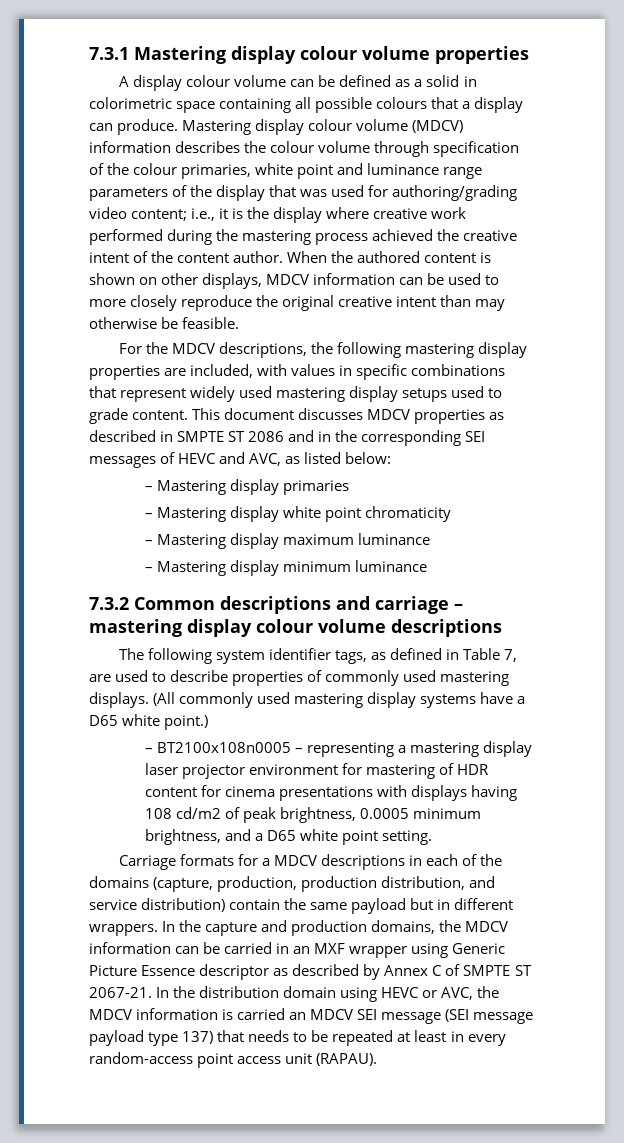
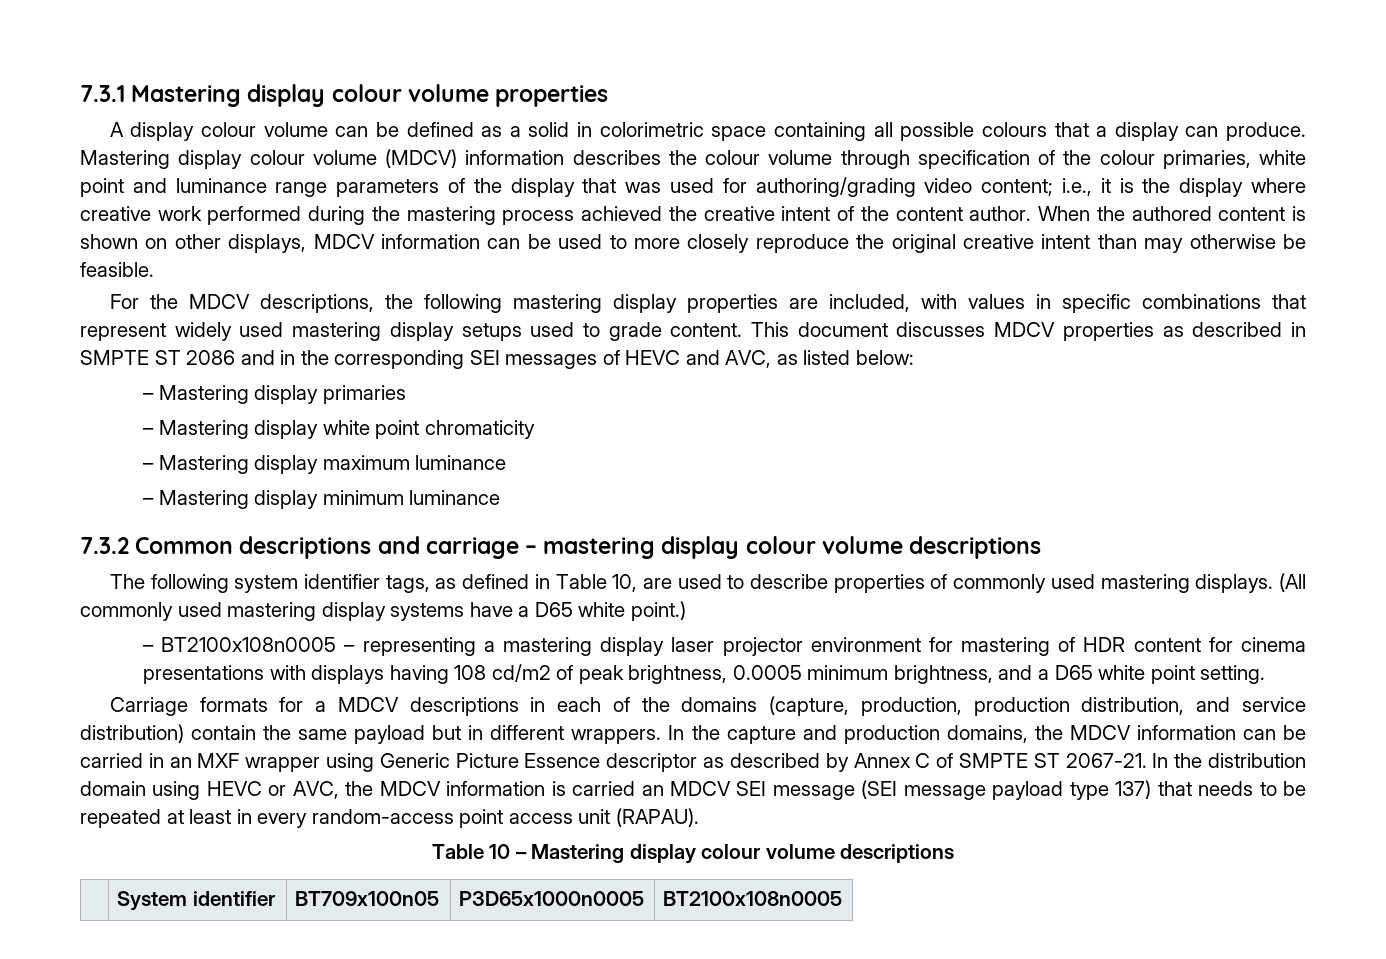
- The following system identifier tags, as defined in Table 7, are used to describe properties of commonly used mastering displays.
+ The following system identifier tags, as defined in Table 10, are used to describe properties of commonly used mastering displays.
+ Table 10 – Mastering display colour volume descriptions
+ | System identifier | BT709x100n05 | P3D65x1000n0005 | BT2100x108n0005

